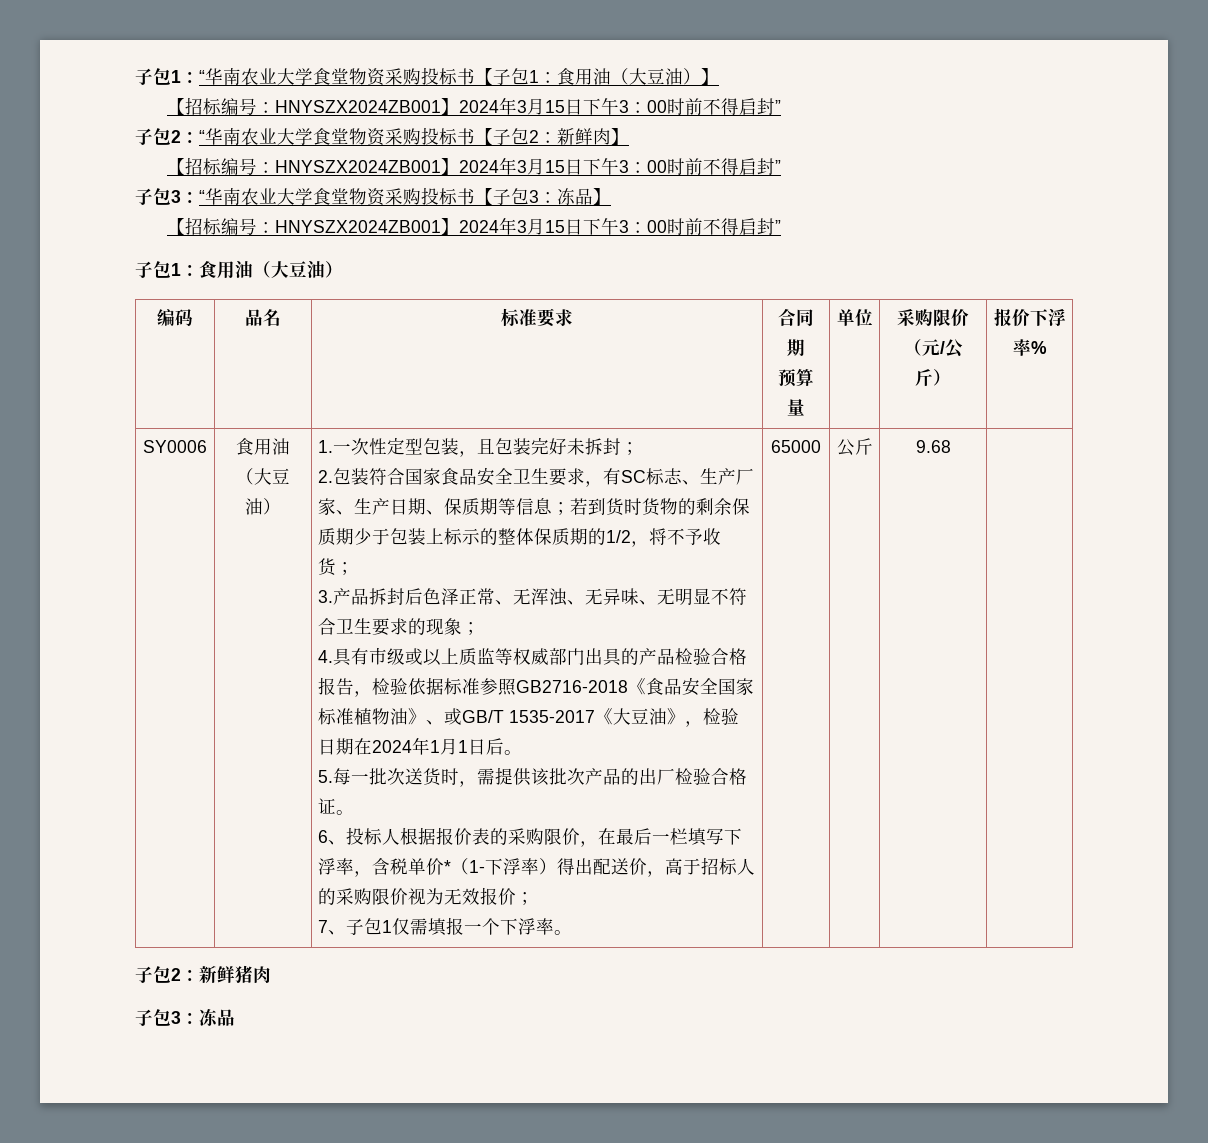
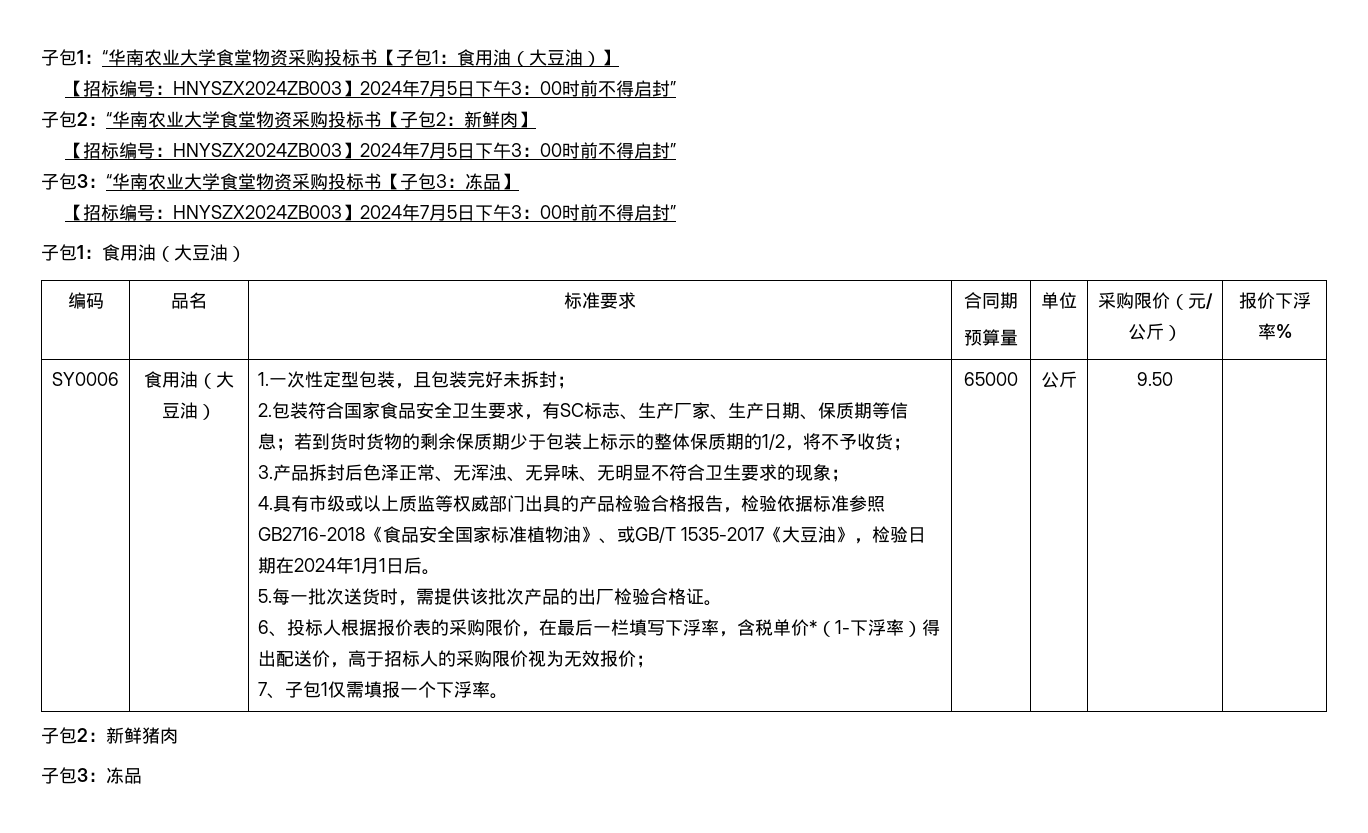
  子包1：“华南农业大学食堂物资采购投标书【子包1：食用油（大豆油）】
- 【招标编号：HNYSZX2024ZB001】2024年3月15日下午3：00时前不得启封”
+ 【招标编号：HNYSZX2024ZB003】2024年7月5日下午3：00时前不得启封”
  子包2：“华南农业大学食堂物资采购投标书【子包2：新鲜肉】
- 【招标编号：HNYSZX2024ZB001】2024年3月15日下午3：00时前不得启封”
+ 【招标编号：HNYSZX2024ZB003】2024年7月5日下午3：00时前不得启封”
  子包3：“华南农业大学食堂物资采购投标书【子包3：冻品】
- 【招标编号：HNYSZX2024ZB001】2024年3月15日下午3：00时前不得启封”
+ 【招标编号：HNYSZX2024ZB003】2024年7月5日下午3：00时前不得启封”
- 9.68
+ 9.50

